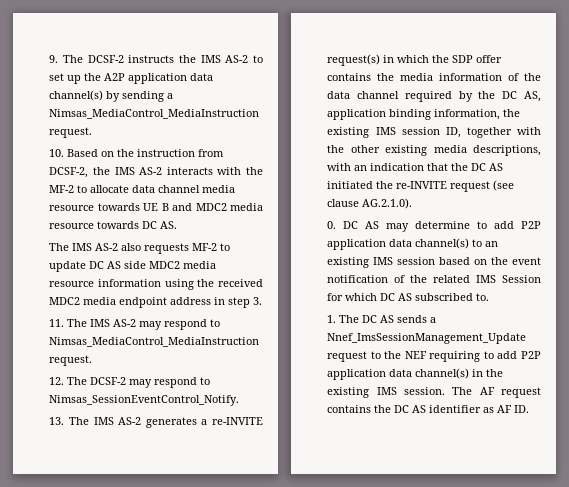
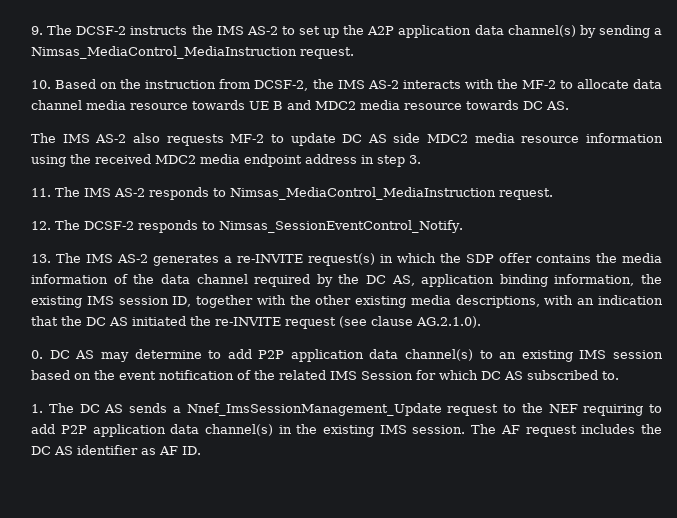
- 11. The IMS AS-2 may respond to Nimsas_MediaControl_MediaInstruction request.
+ 11. The IMS AS-2 responds to Nimsas_MediaControl_MediaInstruction request.
- 12. The DCSF-2 may respond to Nimsas_SessionEventControl_Notify.
+ 12. The DCSF-2 responds to Nimsas_SessionEventControl_Notify.
- The AF request contains the DC AS identifier as AF ID.
+ The AF request includes the DC AS identifier as AF ID.

